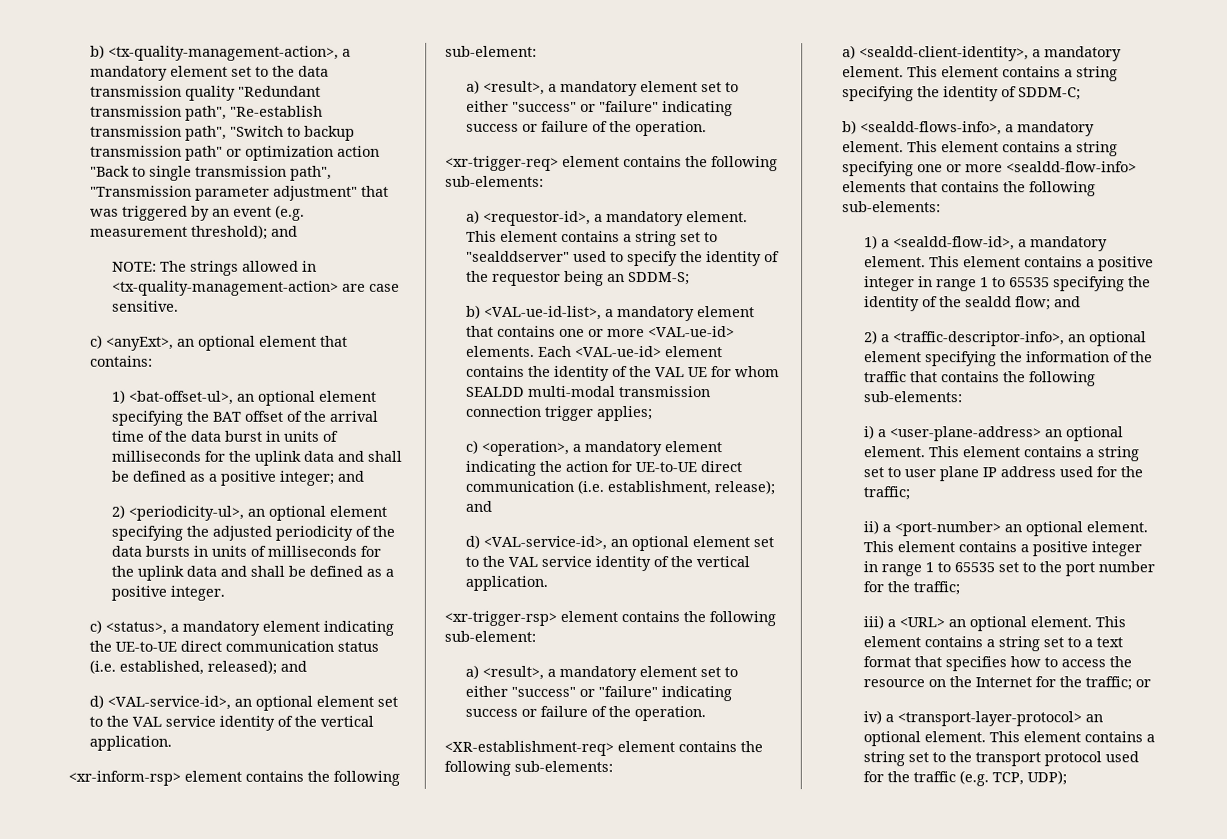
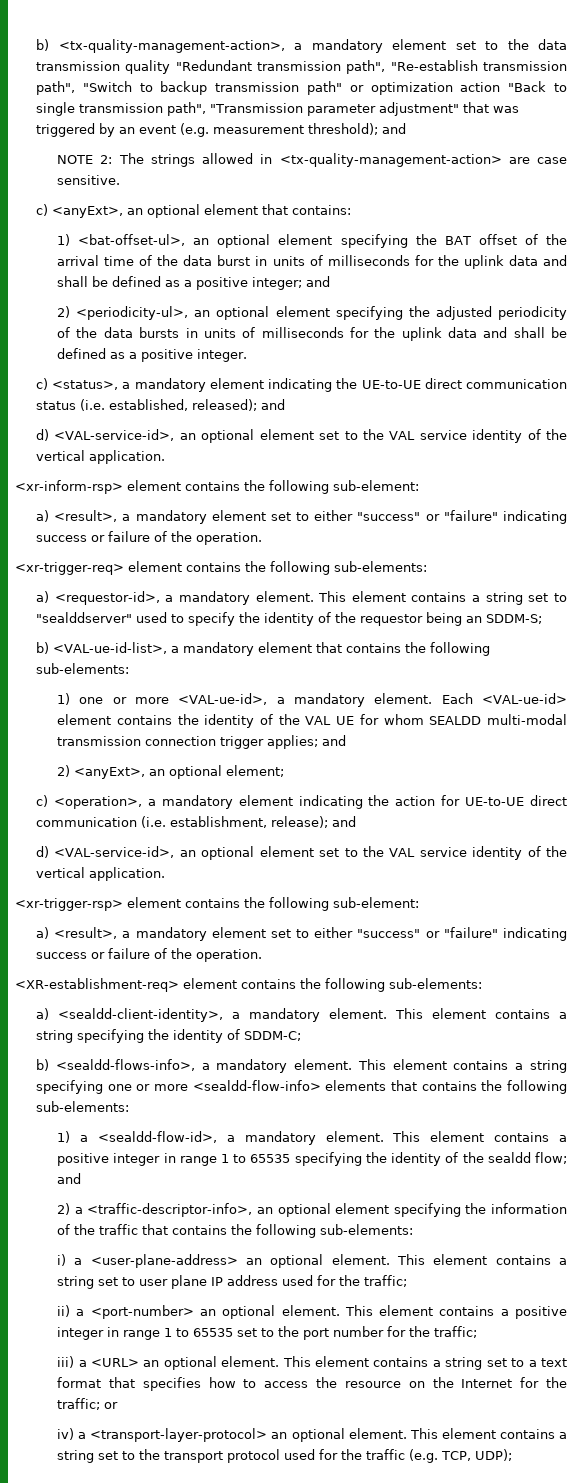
- NOTE: The strings allowed in <tx-quality-management-action> are case sensitive.
+ NOTE 2: The strings allowed in <tx-quality-management-action> are case sensitive.
- b) <VAL-ue-id-list>, a mandatory element that contains one or more <VAL-ue-id> elements.
+ b) <VAL-ue-id-list>, a mandatory element that contains the following sub-elements:
+ 1) one or more <VAL-ue-id>, a mandatory element.
- Each <VAL-ue-id> element contains the identity of the VAL UE for whom SEALDD multi-modal transmission connection trigger applies;
+ Each <VAL-ue-id> element contains the identity of the VAL UE for whom SEALDD multi-modal transmission connection trigger applies; and
+ 2) <anyExt>, an optional element;

